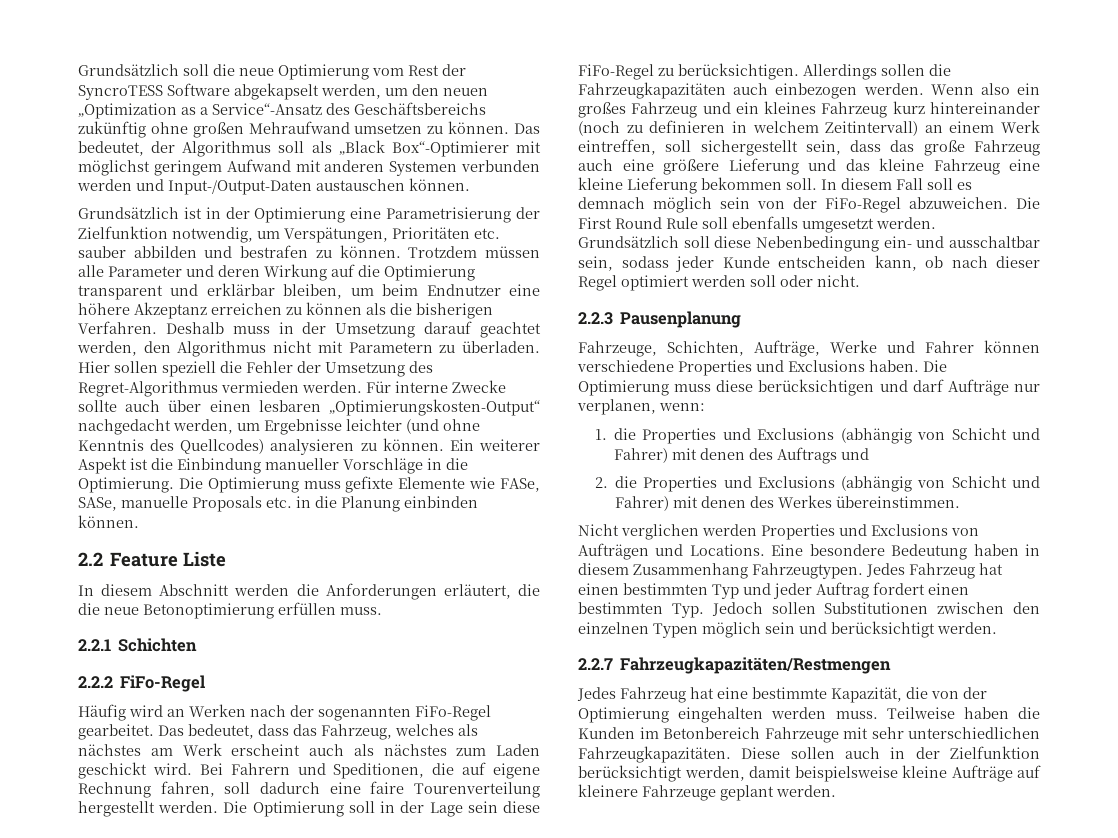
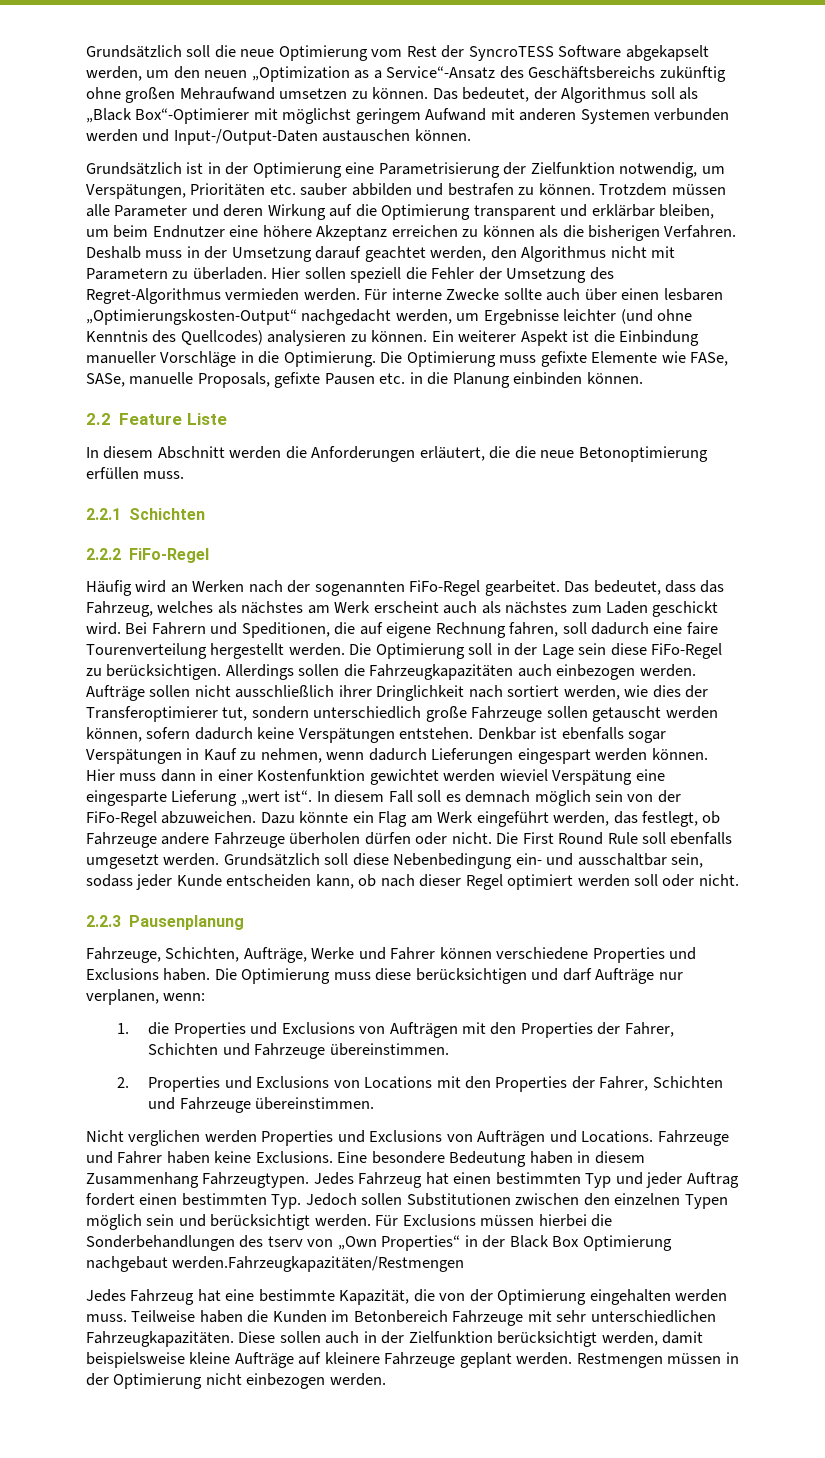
- Die Optimierung muss gefixte Elemente wie FASe, SASe, manuelle Proposals etc. in die Planung einbinden können.
+ Die Optimierung muss gefixte Elemente wie FASe, SASe, manuelle Proposals, gefixte Pausen etc. in die Planung einbinden können.
- Wenn also ein großes Fahrzeug und ein kleines Fahrzeug kurz hintereinander (noch zu definieren in welchem Zeitintervall) an einem Werk eintreffen, soll sichergestellt sein, dass das große Fahrzeug auch eine größere Lieferung und das kleine Fahrzeug eine kleine Lieferung bekommen soll.
+ Aufträge sollen nicht ausschließlich ihrer Dringlichkeit nach sortiert werden, wie dies der Transferoptimierer tut, sondern unterschiedlich große Fahrzeuge sollen getauscht werden können, sofern dadurch keine Verspätungen entstehen. Denkbar ist ebenfalls sogar Verspätungen in Kauf zu nehmen, wenn dadurch Lieferungen eingespart werden können. Hier muss dann in einer Kostenfunktion gewichtet werden wieviel Verspätung eine eingesparte Lieferung „wert ist“.
+ Dazu könnte ein Flag am Werk eingeführt werden, das festlegt, ob Fahrzeuge andere Fahrzeuge überholen dürfen oder nicht.
- 1. die Properties und Exclusions (abhängig von Schicht und Fahrer) mit denen des Auftrags und
+ 1. die Properties und Exclusions von Aufträgen mit den Properties der Fahrer, Schichten und Fahrzeuge übereinstimmen.
- 2. die Properties und Exclusions (abhängig von Schicht und Fahrer) mit denen des Werkes übereinstimmen.
+ 2. Properties und Exclusions von Locations mit den Properties der Fahrer, Schichten und Fahrzeuge übereinstimmen.
+ Fahrzeuge und Fahrer haben keine Exclusions.
- Jedes Fahrzeug hat einen bestimmten Typ und jeder Auftrag fordert einen bestimmten Typ. Jedoch sollen Substitutionen zwischen den einzelnen Typen möglich sein und berücksichtigt werden.
- 2.2.7 Fahrzeugkapazitäten/Restmengen
+ Jedes Fahrzeug hat einen bestimmten Typ und jeder Auftrag fordert einen bestimmten Typ. Jedoch sollen Substitutionen zwischen den einzelnen Typen möglich sein und berücksichtigt werden. Für Exclusions müssen hierbei die Sonderbehandlungen des tserv von „Own Properties“ in der Black Box Optimierung nachgebaut werden.Fahrzeugkapazitäten/Restmengen
+ Restmengen müssen in der Optimierung nicht einbezogen werden.

